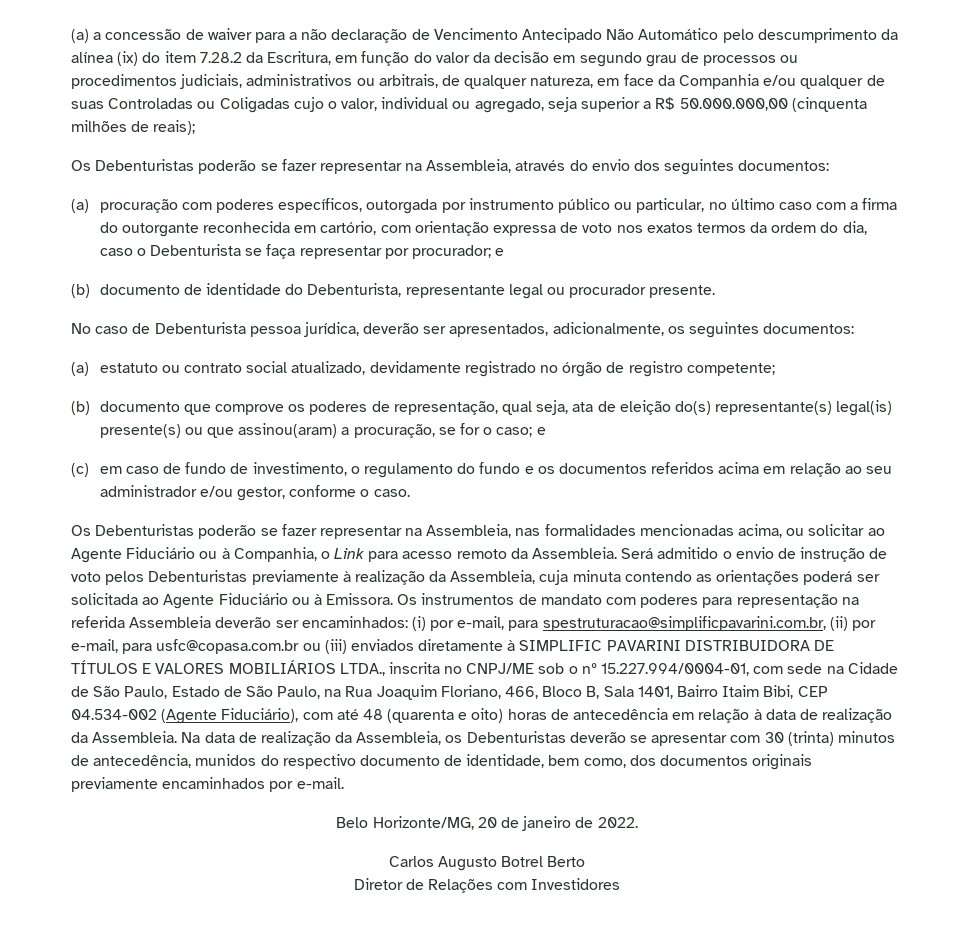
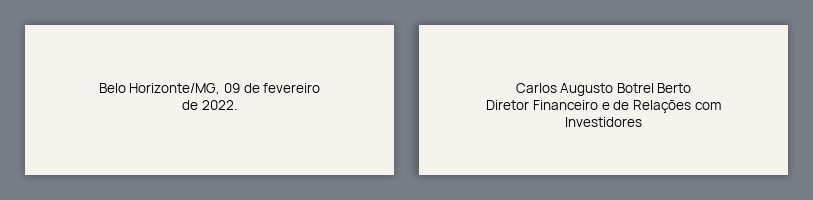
- (a) a concessão de waiver para a não declaração de Vencimento Antecipado Não Automático pelo descumprimento da alínea (ix) do item 7.28.2 da Escritura, em função do valor da decisão em segundo grau de processos ou procedimentos judiciais, administrativos ou arbitrais, de qualquer natureza, em face da Companhia e/ou qualquer de suas Controladas ou Coligadas cujo o valor, individual ou agregado, seja superior a R$ 50.000.000,00 (cinquenta milhões de reais);
- Os Debenturistas poderão se fazer representar na Assembleia, através do envio dos seguintes documentos:
- (a) procuração com poderes específicos, outorgada por instrumento público ou particular, no último caso com a firma do outorgante reconhecida em cartório, com orientação expressa de voto nos exatos termos da ordem do dia, caso o Debenturista se faça representar por procurador; e
- (b) documento de identidade do Debenturista, representante legal ou procurador presente.
- No caso de Debenturista pessoa jurídica, deverão ser apresentados, adicionalmente, os seguintes documentos:
- (a) estatuto ou contrato social atualizado, devidamente registrado no órgão de registro competente;
- (b) documento que comprove os poderes de representação, qual seja, ata de eleição do(s) representante(s) legal(is) presente(s) ou que assinou(aram) a procuração, se for o caso; e
- (c) em caso de fundo de investimento, o regulamento do fundo e os documentos referidos acima em relação ao seu administrador e/ou gestor, conforme o caso.
- Os Debenturistas poderão se fazer representar na Assembleia, nas formalidades mencionadas acima, ou solicitar ao Agente Fiduciário ou à Companhia, o Link para acesso remoto da Assembleia. Será admitido o envio de instrução de voto pelos Debenturistas previamente à realização da Assembleia, cuja minuta contendo as orientações poderá ser solicitada ao Agente Fiduciário ou à Emissora. Os instrumentos de mandato com poderes para representação na referida Assembleia deverão ser encaminhados: (i) por e-mail, para spestruturacao@simplificpavarini.com.br, (ii) por e-mail, para usfc@copasa.com.br ou (iii) enviados diretamente à SIMPLIFIC PAVARINI DISTRIBUIDORA DE TÍTULOS E VALORES MOBILIÁRIOS LTDA., inscrita no CNPJ/ME sob o nº 15.227.994/0004-01, com sede na Cidade de São Paulo, Estado de São Paulo, na Rua Joaquim Floriano, 466, Bloco B, Sala 1401, Bairro Itaim Bibi, CEP 04.534-002 (Agente Fiduciário), com até 48 (quarenta e oito) horas de antecedência em relação à data de realização da Assembleia. Na data de realização da Assembleia, os Debenturistas deverão se apresentar com 30 (trinta) minutos de antecedência, munidos do respectivo documento de identidade, bem como, dos documentos originais previamente encaminhados por e-mail.
- Belo Horizonte/MG, 20 de janeiro de 2022.
+ Belo Horizonte/MG, 09 de fevereiro de 2022.
- Diretor de Relações com Investidores
+ Diretor Financeiro e de Relações com Investidores

